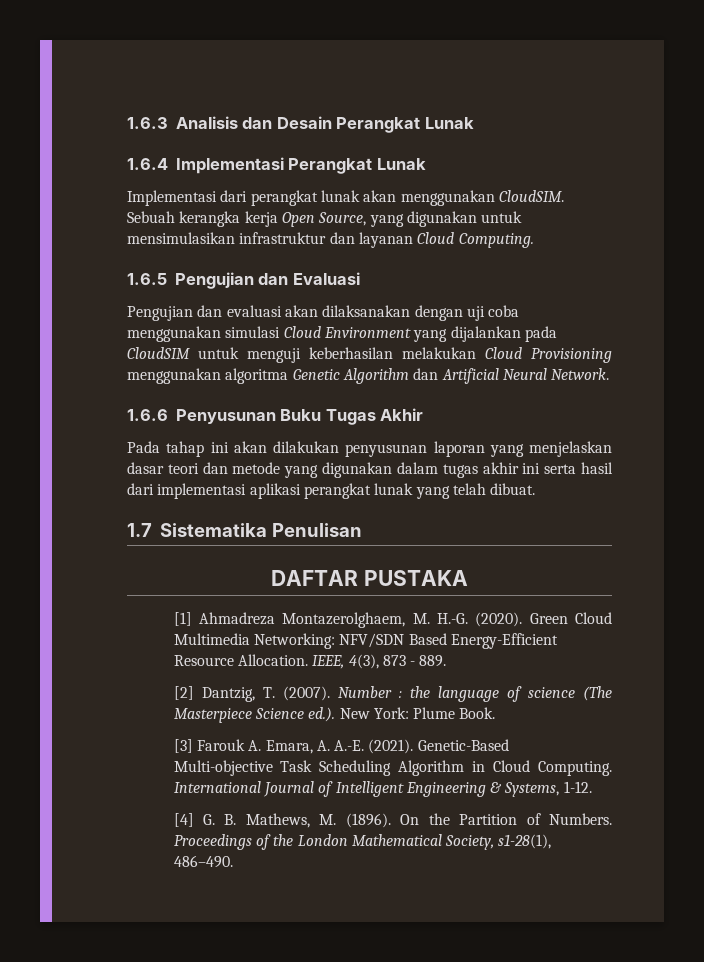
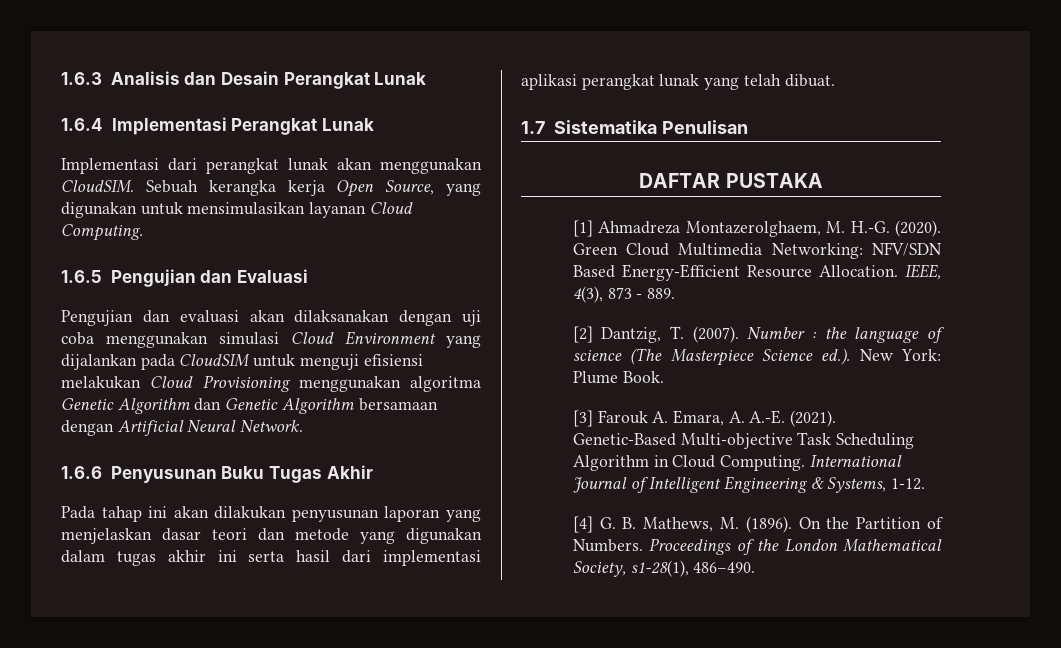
- Sebuah kerangka kerja Open Source, yang digunakan untuk mensimulasikan infrastruktur dan layanan Cloud Computing.
+ Sebuah kerangka kerja Open Source, yang digunakan untuk mensimulasikan layanan Cloud Computing.
- Pengujian dan evaluasi akan dilaksanakan dengan uji coba menggunakan simulasi Cloud Environment yang dijalankan pada CloudSIM untuk menguji keberhasilan melakukan Cloud Provisioning menggunakan algoritma Genetic Algorithm dan Artificial Neural Network.
+ Pengujian dan evaluasi akan dilaksanakan dengan uji coba menggunakan simulasi Cloud Environment yang dijalankan pada CloudSIM untuk menguji efisiensi melakukan Cloud Provisioning menggunakan algoritma Genetic Algorithm dan Genetic Algorithm bersamaan dengan Artificial Neural Network.

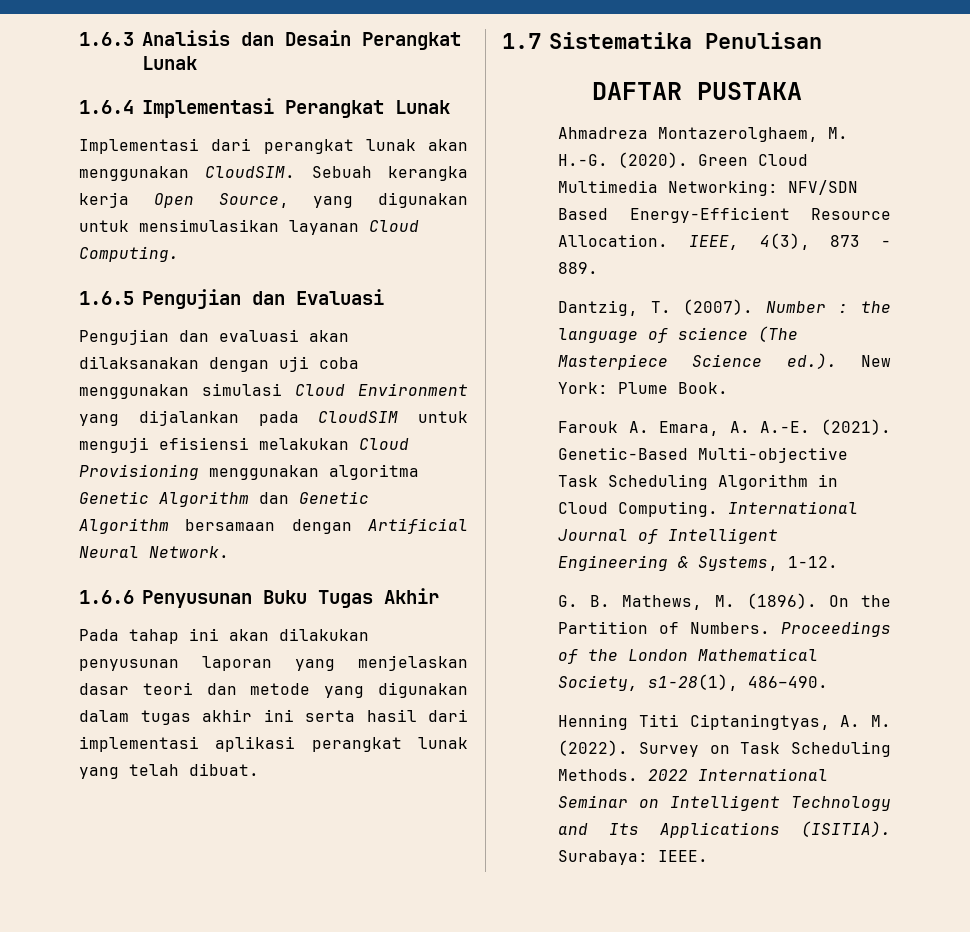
- [1] Ahmadreza Montazerolghaem, M. H.-G. (2020).
+ Ahmadreza Montazerolghaem, M. H.-G. (2020).
- [2] Dantzig, T. (2007).
+ Dantzig, T. (2007).
- [3] Farouk A. Emara, A. A.-E. (2021).
+ Farouk A. Emara, A. A.-E. (2021).
- [4] G. B. Mathews, M. (1896).
+ G. B. Mathews, M. (1896).
+ Henning Titi Ciptaningtyas, A. M. (2022). Survey on Task Scheduling Methods. 2022 International Seminar on Intelligent Technology and Its Applications (ISITIA). Surabaya: IEEE.

